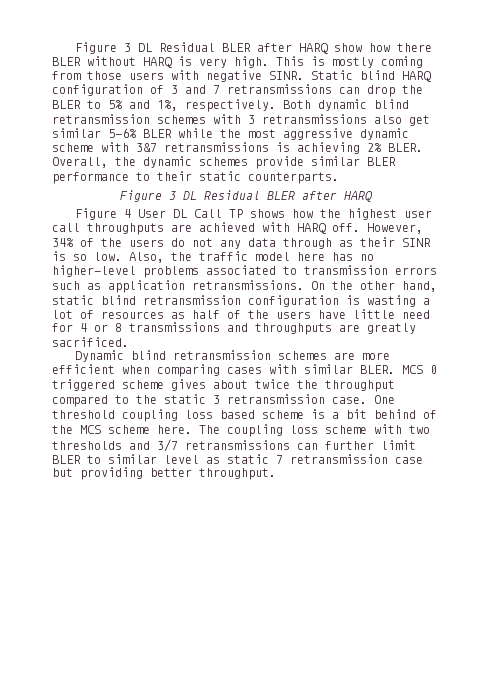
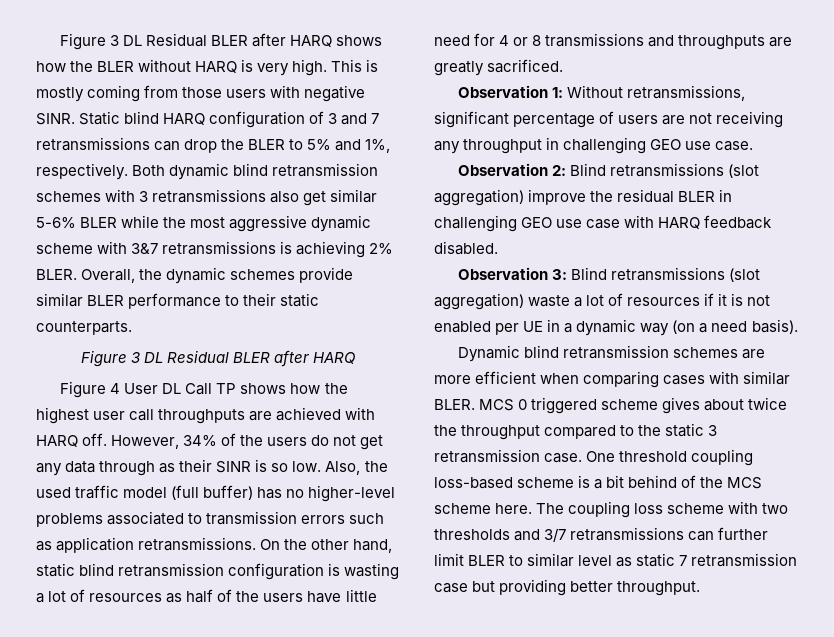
- Figure 3 DL Residual BLER after HARQ show how there BLER without HARQ is very high.
+ Figure 3 DL Residual BLER after HARQ shows how the BLER without HARQ is very high.
- However, 34% of the users do not any data through as their SINR is so low.
+ However, 34% of the users do not get any data through as their SINR is so low.
- Also, the traffic model here has no higher-level problems associated to transmission errors such as application retransmissions.
+ Also, the used traffic model (full buffer) has no higher-level problems associated to transmission errors such as application retransmissions.
+ Observation 1: Without retransmissions, significant percentage of users are not receiving any throughput in challenging GEO use case.
+ Observation 2: Blind retransmissions (slot aggregation) improve the residual BLER in challenging GEO use case with HARQ feedback disabled.
+ Observation 3: Blind retransmissions (slot aggregation) waste a lot of resources if it is not enabled per UE in a dynamic way (on a need basis).
- One threshold coupling loss based scheme is a bit behind of the MCS scheme here.
+ One threshold coupling loss-based scheme is a bit behind of the MCS scheme here.

